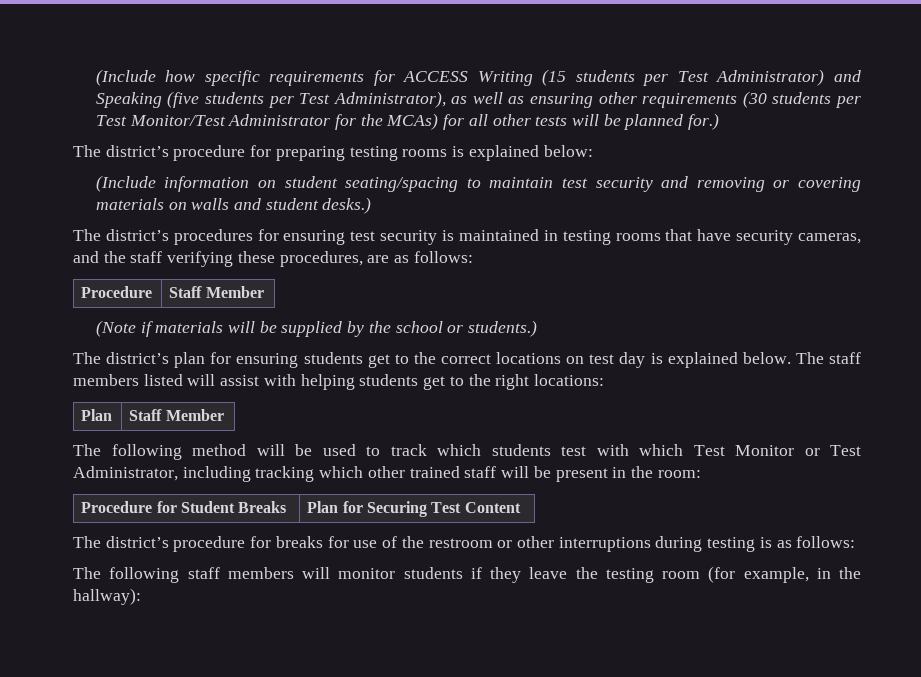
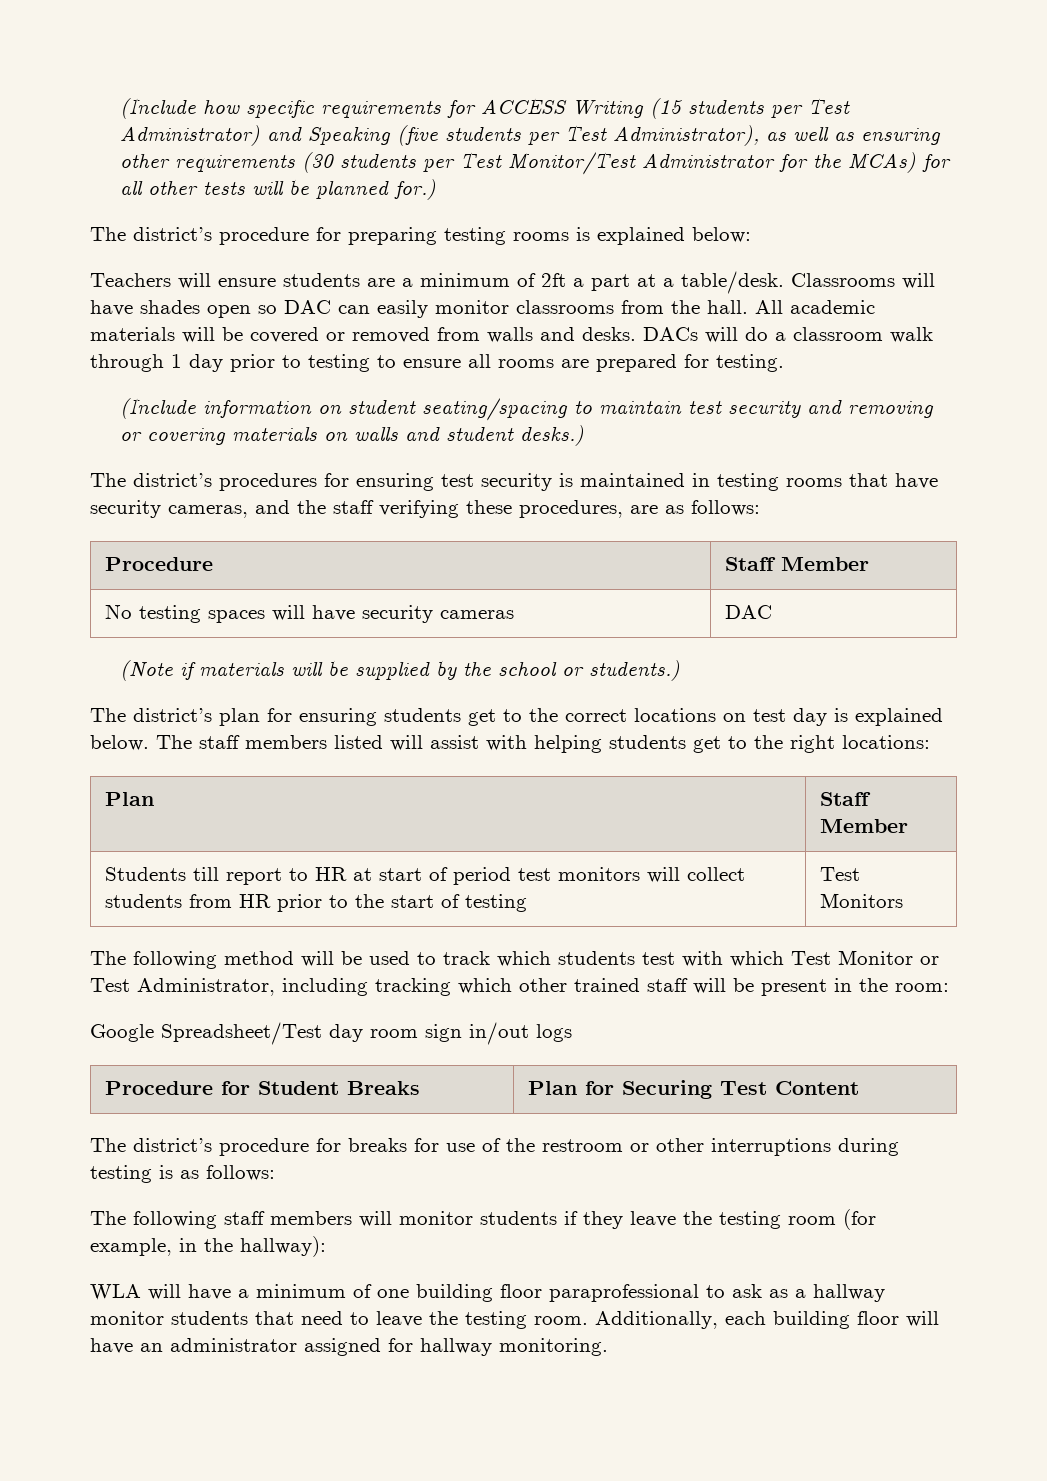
+ Teachers will ensure students are a minimum of 2ft a part at a table/desk. Classrooms will have shades open so DAC can easily monitor classrooms from the hall. All academic materials will be covered or removed from walls and desks. DACs will do a classroom walk through 1 day prior to testing to ensure all rooms are prepared for testing.
+ No testing spaces will have security cameras | DAC
+ Students till report to HR at start of period test monitors will collect students from HR prior to the start of testing | Test Monitors
+ Google Spreadsheet/Test day room sign in/out logs
+ WLA will have a minimum of one building floor paraprofessional to ask as a hallway monitor students that need to leave the testing room. Additionally, each building floor will have an administrator assigned for hallway monitoring.

